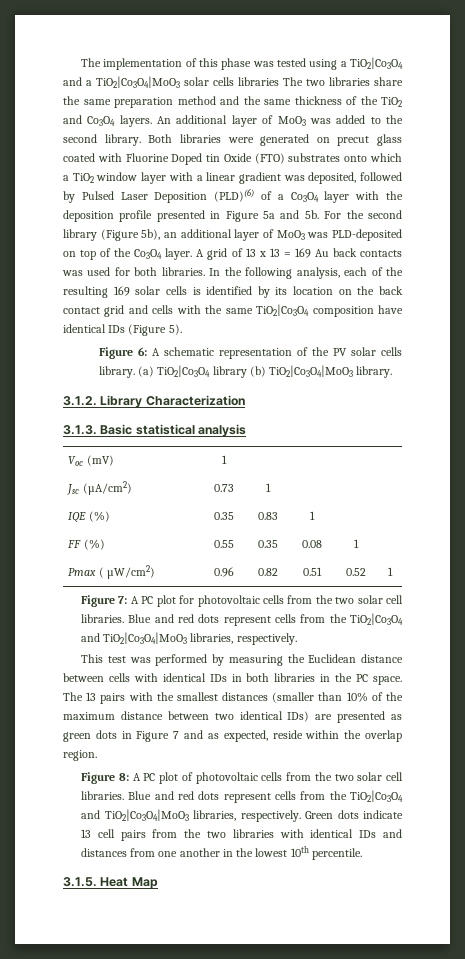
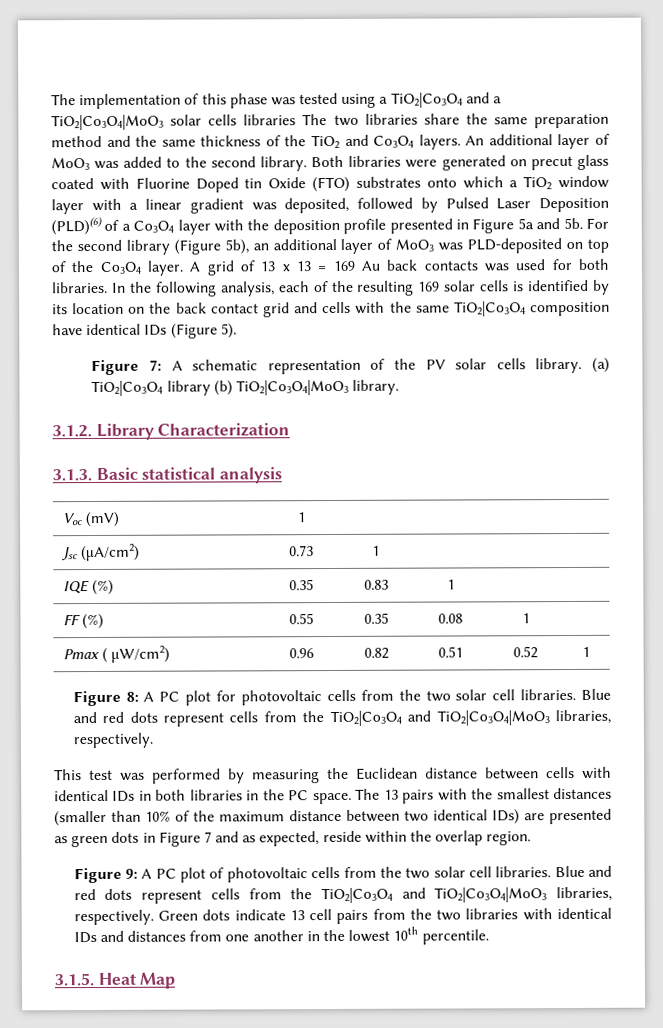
- Figure 6: A schematic representation of the PV solar cells library.
+ Figure 7: A schematic representation of the PV solar cells library.
- Figure 7: A PC plot for photovoltaic cells from the two solar cell libraries.
+ Figure 8: A PC plot for photovoltaic cells from the two solar cell libraries.
- Figure 8: A PC plot of photovoltaic cells from the two solar cell libraries.
+ Figure 9: A PC plot of photovoltaic cells from the two solar cell libraries.

